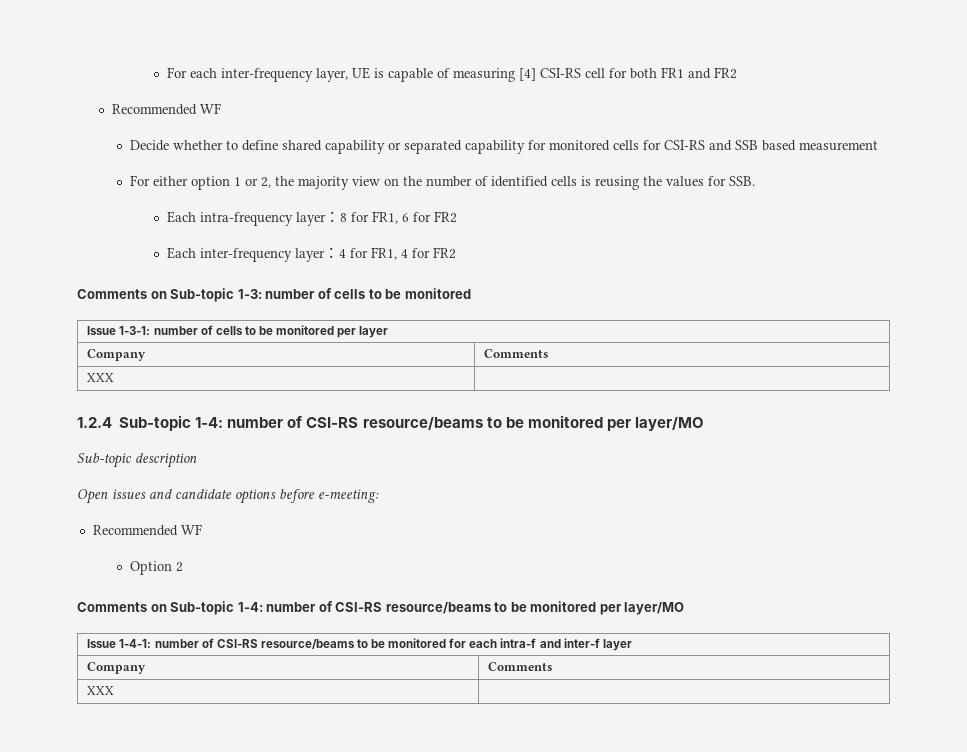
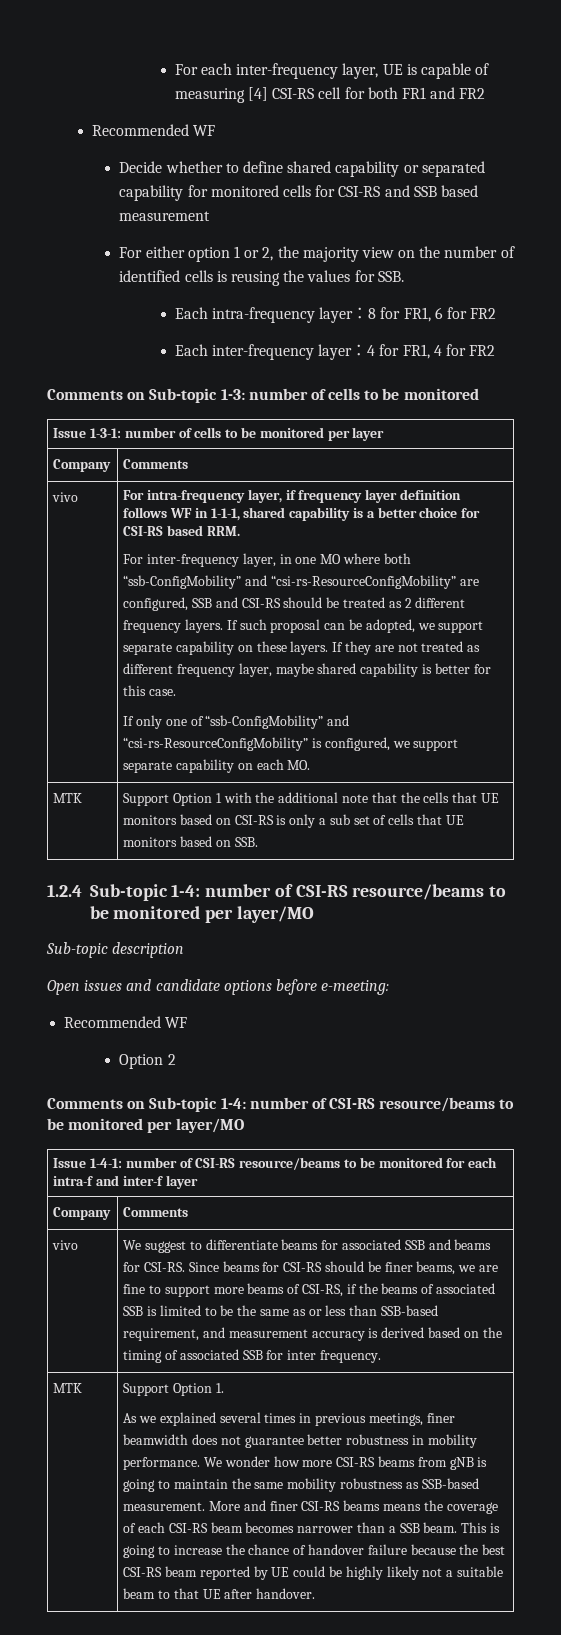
  Issue 1-3-1: number of cells to be monitored per layer
  Company | Comments
- XXX
+ vivo | For intra-frequency layer, if frequency layer definition follows WF in 1-1-1, shared capability is a better choice for CSI-RS based RRM.
+ For inter-frequency layer, in one MO where both “ssb-ConfigMobility” and “csi-rs-ResourceConfigMobility” are configured, SSB and CSI-RS should be treated as 2 different frequency layers. If such proposal can be adopted, we support separate capability on these layers. If they are not treated as different frequency layer, maybe shared capability is better for this case.
+ If only one of “ssb-ConfigMobility” and “csi-rs-ResourceConfigMobility” is configured, we support separate capability on each MO.
+ MTK | Support Option 1 with the additional note that the cells that UE monitors based on CSI-RS is only a sub set of cells that UE monitors based on SSB.
  Issue 1-4-1: number of CSI-RS resource/beams to be monitored for each intra-f and inter-f layer
  Company | Comments
- XXX
+ vivo | We suggest to differentiate beams for associated SSB and beams for CSI-RS. Since beams for CSI-RS should be finer beams, we are fine to support more beams of CSI-RS, if the beams of associated SSB is limited to be the same as or less than SSB-based requirement, and measurement accuracy is derived based on the timing of associated SSB for inter frequency.
+ MTK | Support Option 1.
+ As we explained several times in previous meetings, finer beamwidth does not guarantee better robustness in mobility performance. We wonder how more CSI-RS beams from gNB is going to maintain the same mobility robustness as SSB-based measurement. More and finer CSI-RS beams means the coverage of each CSI-RS beam becomes narrower than a SSB beam. This is going to increase the chance of handover failure because the best CSI-RS beam reported by UE could be highly likely not a suitable beam to that UE after handover.

